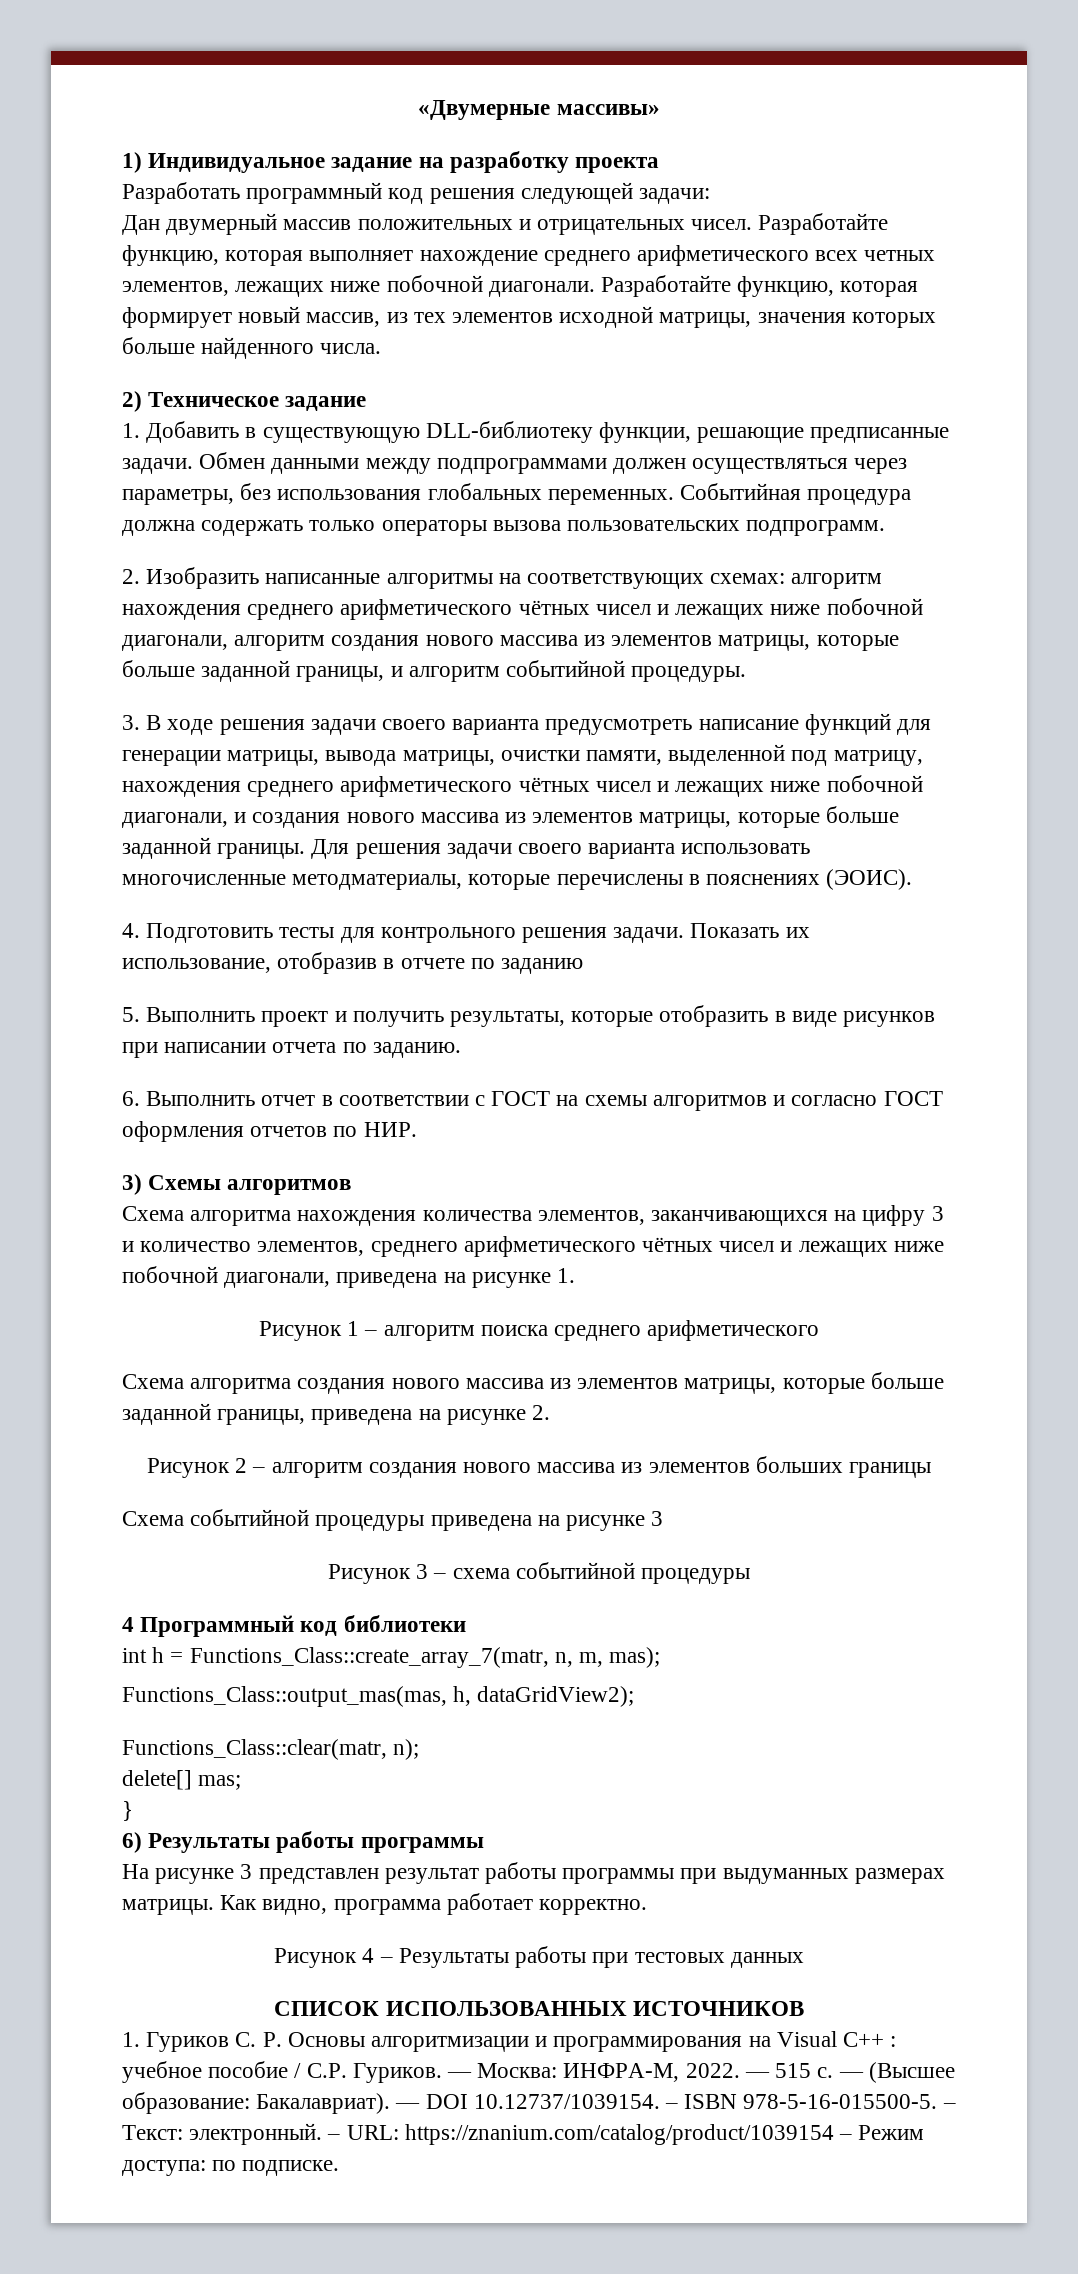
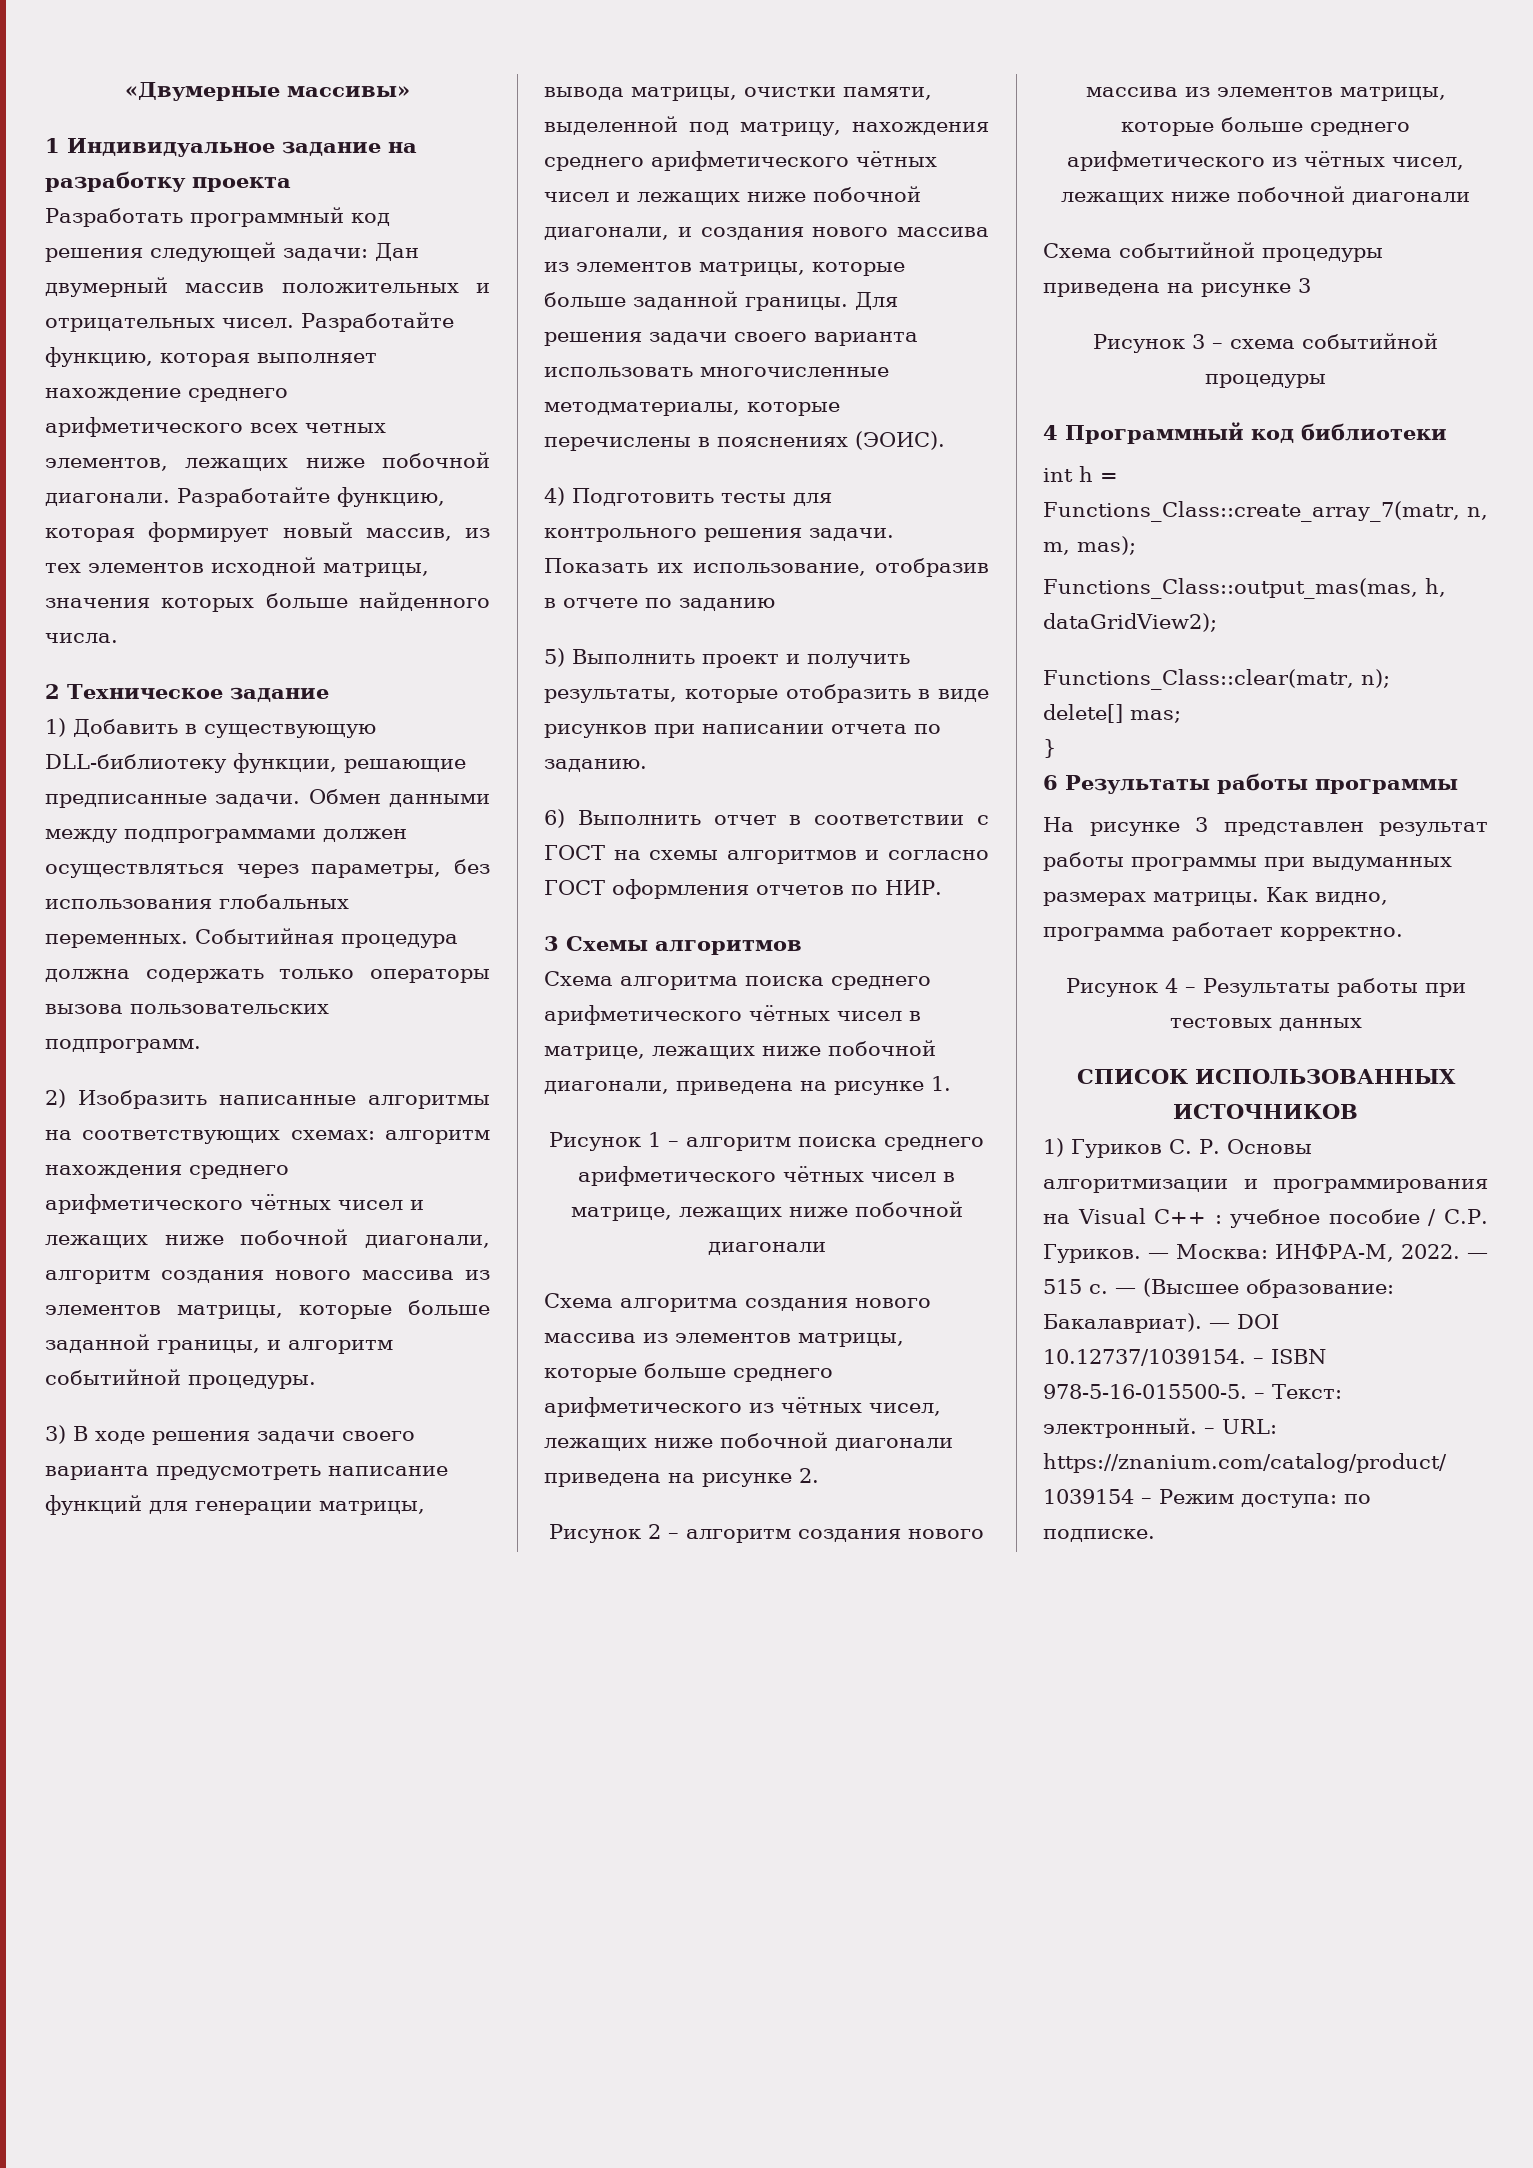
- 1) Индивидуальное задание на разработку проекта
+ 1 Индивидуальное задание на разработку проекта
- Разработать программный код решения следующей задачи:
- Дан двумерный массив положительных и отрицательных чисел.
+ Разработать программный код решения следующей задачи: Дан двумерный массив положительных и отрицательных чисел.
- 2) Техническое задание
+ 2 Техническое задание
- 1. Добавить в существующую DLL-библиотеку функции, решающие предписанные задачи.
+ 1) Добавить в существующую DLL-библиотеку функции, решающие предписанные задачи.
- 2. Изобразить написанные алгоритмы на соответствующих схемах: алгоритм нахождения среднего арифметического чётных чисел и лежащих ниже побочной диагонали, алгоритм создания нового массива из элементов матрицы, которые больше заданной границы, и алгоритм событийной процедуры.
+ 2) Изобразить написанные алгоритмы на соответствующих схемах: алгоритм нахождения среднего арифметического чётных чисел и лежащих ниже побочной диагонали, алгоритм создания нового массива из элементов матрицы, которые больше заданной границы, и алгоритм событийной процедуры.
- 3. В ходе решения задачи своего варианта предусмотреть написание функций для генерации матрицы, вывода матрицы, очистки памяти, выделенной под матрицу, нахождения среднего арифметического чётных чисел и лежащих ниже побочной диагонали, и создания нового массива из элементов матрицы, которые больше заданной границы.
+ 3) В ходе решения задачи своего варианта предусмотреть написание функций для генерации матрицы, вывода матрицы, очистки памяти, выделенной под матрицу, нахождения среднего арифметического чётных чисел и лежащих ниже побочной диагонали, и создания нового массива из элементов матрицы, которые больше заданной границы.
- 4. Подготовить тесты для контрольного решения задачи.
+ 4) Подготовить тесты для контрольного решения задачи.
- 5. Выполнить проект и получить результаты, которые отобразить в виде рисунков при написании отчета по заданию.
+ 5) Выполнить проект и получить результаты, которые отобразить в виде рисунков при написании отчета по заданию.
- 6. Выполнить отчет в соответствии с ГОСТ на схемы алгоритмов и согласно ГОСТ оформления отчетов по НИР.
+ 6) Выполнить отчет в соответствии с ГОСТ на схемы алгоритмов и согласно ГОСТ оформления отчетов по НИР.
- 3) Схемы алгоритмов
+ 3 Схемы алгоритмов
- Схема алгоритма нахождения количества элементов, заканчивающихся на цифру 3 и количество элементов, среднего арифметического чётных чисел и лежащих ниже побочной диагонали, приведена на рисунке 1.
+ Схема алгоритма поиска среднего арифметического чётных чисел в матрице, лежащих ниже побочной диагонали, приведена на рисунке 1.
- Рисунок 1 – алгоритм поиска среднего арифметического
+ Рисунок 1 – алгоритм поиска среднего арифметического чётных чисел в матрице, лежащих ниже побочной диагонали
- Схема алгоритма создания нового массива из элементов матрицы, которые больше заданной границы, приведена на рисунке 2.
+ Схема алгоритма создания нового массива из элементов матрицы, которые больше среднего арифметического из чётных чисел, лежащих ниже побочной диагонали приведена на рисунке 2.
- Рисунок 2 – алгоритм создания нового массива из элементов больших границы
+ Рисунок 2 – алгоритм создания нового массива из элементов матрицы, которые больше среднего арифметического из чётных чисел, лежащих ниже побочной диагонали
- 6) Результаты работы программы
+ 6 Результаты работы программы
- 1. Гуриков С. Р. Основы алгоритмизации и программирования на Visual C++ : учебное пособие / С.Р. Гуриков.
+ 1) Гуриков С. Р. Основы алгоритмизации и программирования на Visual C++ : учебное пособие / С.Р. Гуриков.

